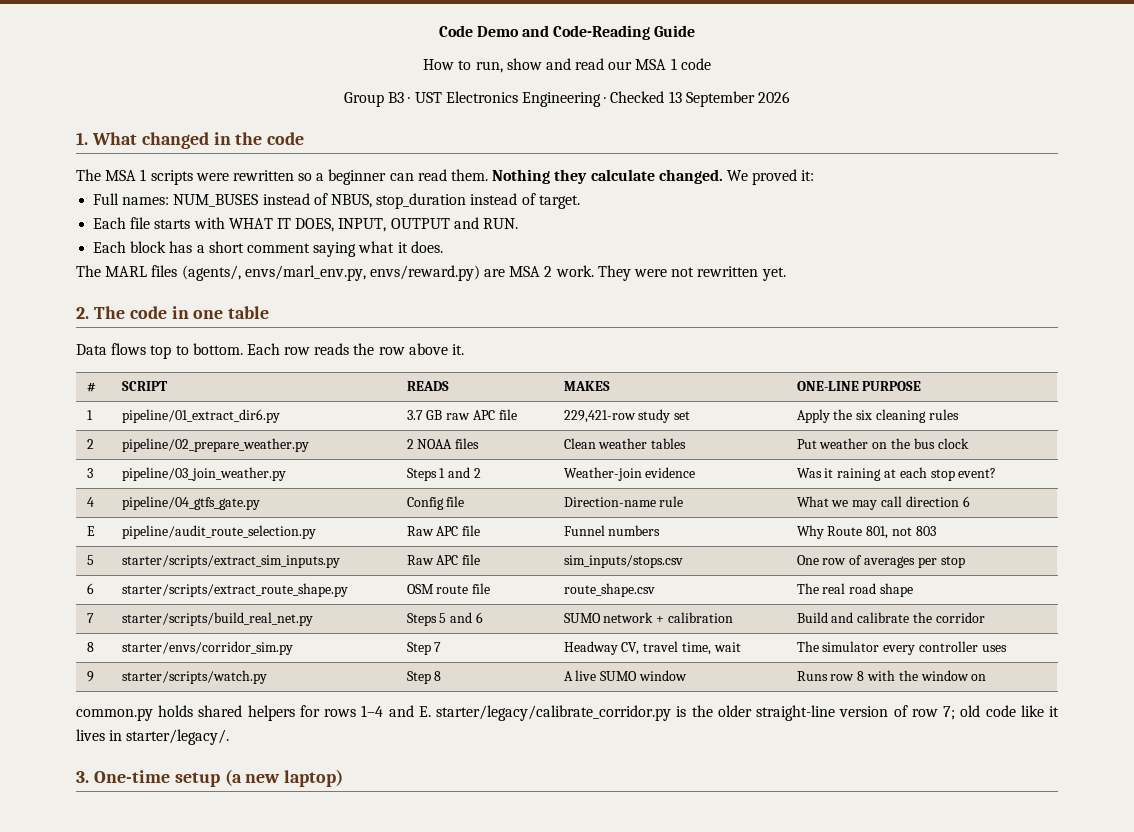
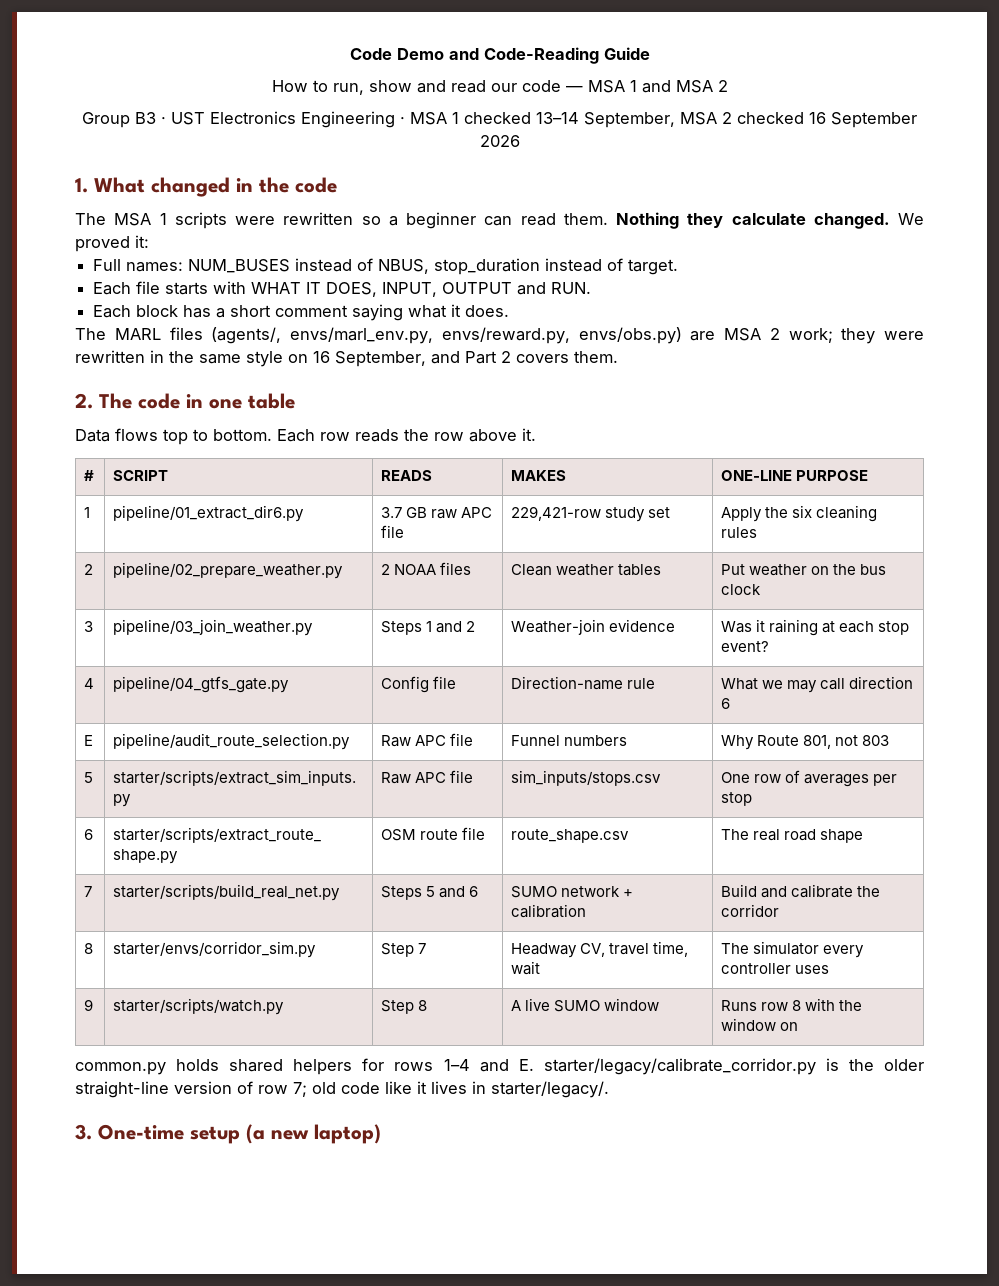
- How to run, show and read our MSA 1 code
+ How to run, show and read our code — MSA 1 and MSA 2
- Group B3 · UST Electronics Engineering · Checked 13 September 2026
+ Group B3 · UST Electronics Engineering · MSA 1 checked 13–14 September, MSA 2 checked 16 September 2026
- The MARL files (agents/, envs/marl_env.py, envs/reward.py) are MSA 2 work. They were not rewritten yet.
+ The MARL files (agents/, envs/marl_env.py, envs/reward.py, envs/obs.py) are MSA 2 work; they were rewritten in the same style on 16 September, and Part 2 covers them.

